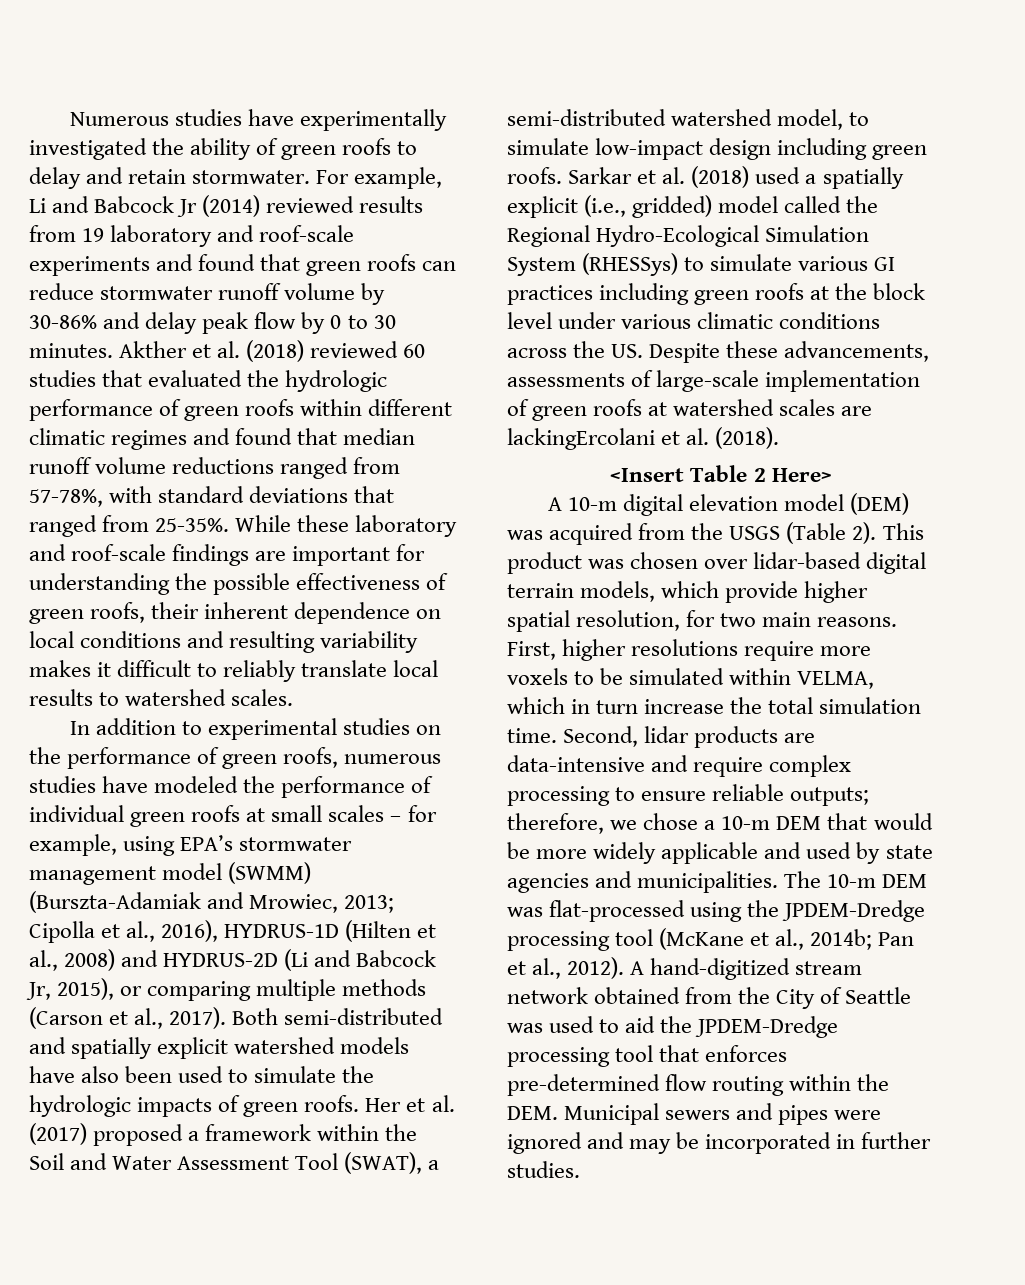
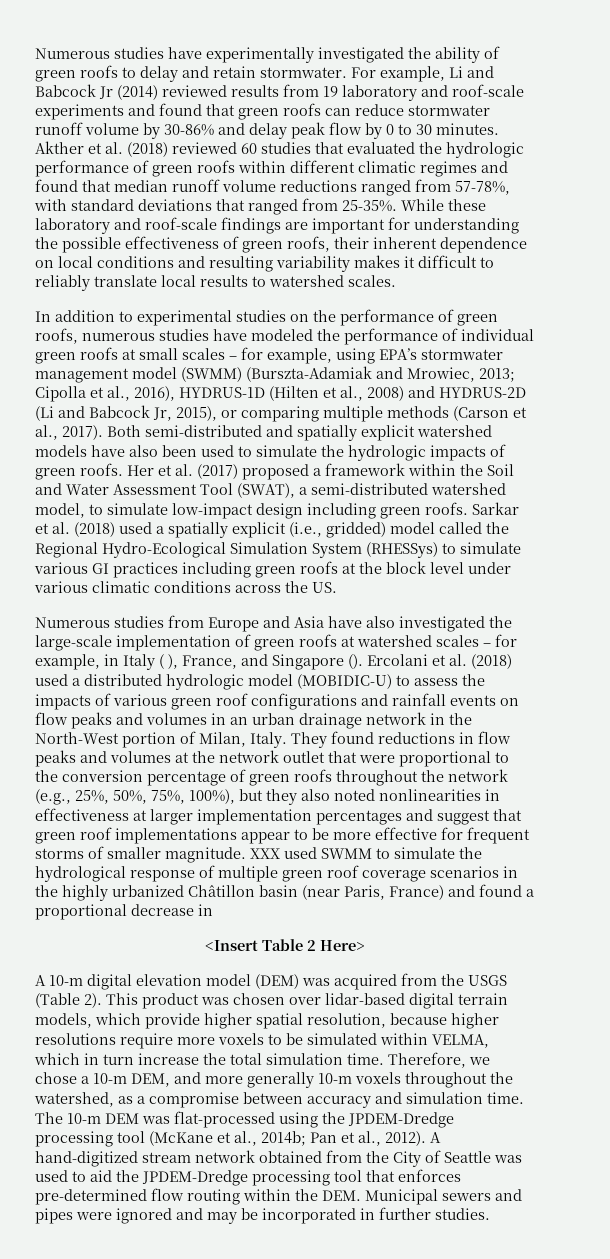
- Sarkar et al. (2018) used a spatially explicit (i.e., gridded) model called the Regional Hydro-Ecological Simulation System (RHESSys) to simulate various GI practices including green roofs at the block level under various climatic conditions across the US. Despite these advancements, assessments of large-scale implementation of green roofs at watershed scales are lackingErcolani et al. (2018).
+ Sarkar et al. (2018) used a spatially explicit (i.e., gridded) model called the Regional Hydro-Ecological Simulation System (RHESSys) to simulate various GI practices including green roofs at the block level under various climatic conditions across the US.
+ Numerous studies from Europe and Asia have also investigated the large-scale implementation of green roofs at watershed scales – for example, in Italy ( ), France, and Singapore (). Ercolani et al. (2018) used a distributed hydrologic model (MOBIDIC-U) to assess the impacts of various green roof configurations and rainfall events on flow peaks and volumes in an urban drainage network in the North-West portion of Milan, Italy. They found reductions in flow peaks and volumes at the network outlet that were proportional to the conversion percentage of green roofs throughout the network (e.g., 25%, 50%, 75%, 100%), but they also noted nonlinearities in effectiveness at larger implementation percentages and suggest that green roof implementations appear to be more effective for frequent storms of smaller magnitude. XXX used SWMM to simulate the hydrological response of multiple green roof coverage scenarios in the highly urbanized Châtillon basin (near Paris, France) and found a proportional decrease in
- This product was chosen over lidar-based digital terrain models, which provide higher spatial resolution, for two main reasons. First, higher resolutions require more voxels to be simulated within VELMA, which in turn increase the total simulation time.
+ This product was chosen over lidar-based digital terrain models, which provide higher spatial resolution, because higher resolutions require more voxels to be simulated within VELMA, which in turn increase the total simulation time.
- Second, lidar products are data-intensive and require complex processing to ensure reliable outputs; therefore, we chose a 10-m DEM that would be more widely applicable and used by state agencies and municipalities.
+ Therefore, we chose a 10-m DEM, and more generally 10-m voxels throughout the watershed, as a compromise between accuracy and simulation time.

